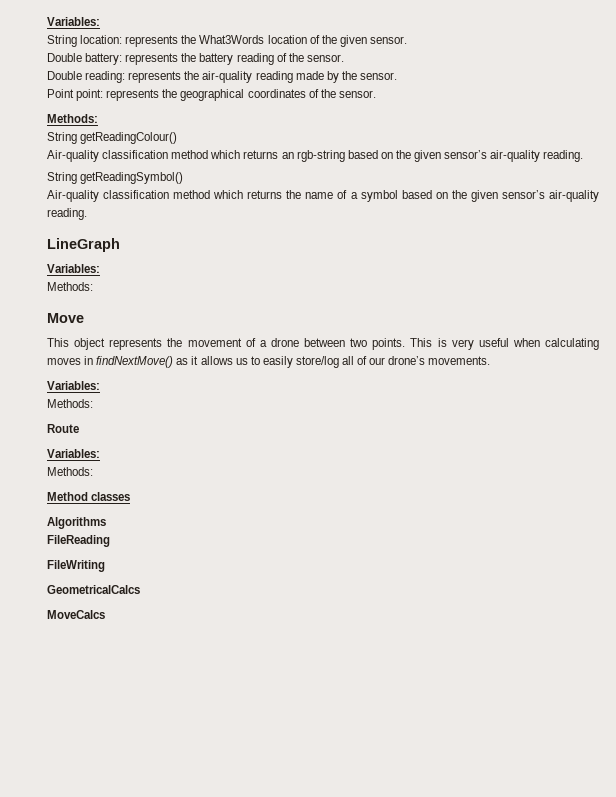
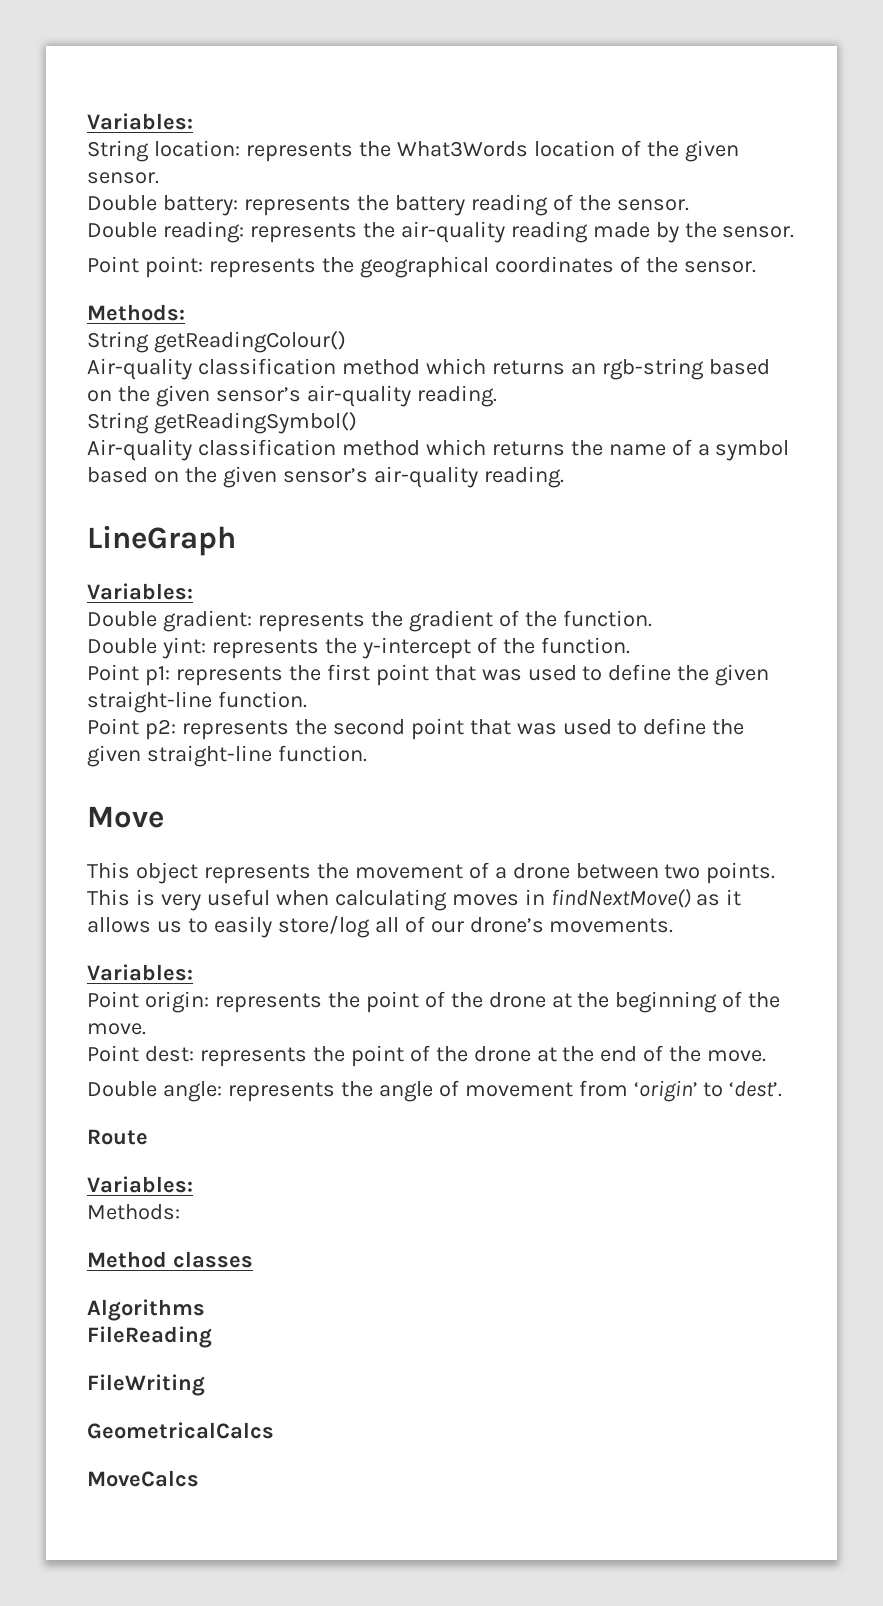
  LineGraph
  Variables:
- Methods:
+ Double gradient: represents the gradient of the function.
+ Double yint: represents the y-intercept of the function.
+ Point p1: represents the first point that was used to define the given straight-line function.
+ Point p2: represents the second point that was used to define the given straight-line function.
  This is very useful when calculating moves in findNextMove() as it allows us to easily store/log all of our drone’s movements.
  Variables:
- Methods:
+ Point origin: represents the point of the drone at the beginning of the move.
+ Point dest: represents the point of the drone at the end of the move.
+ Double angle: represents the angle of movement from ‘origin’ to ‘dest’.

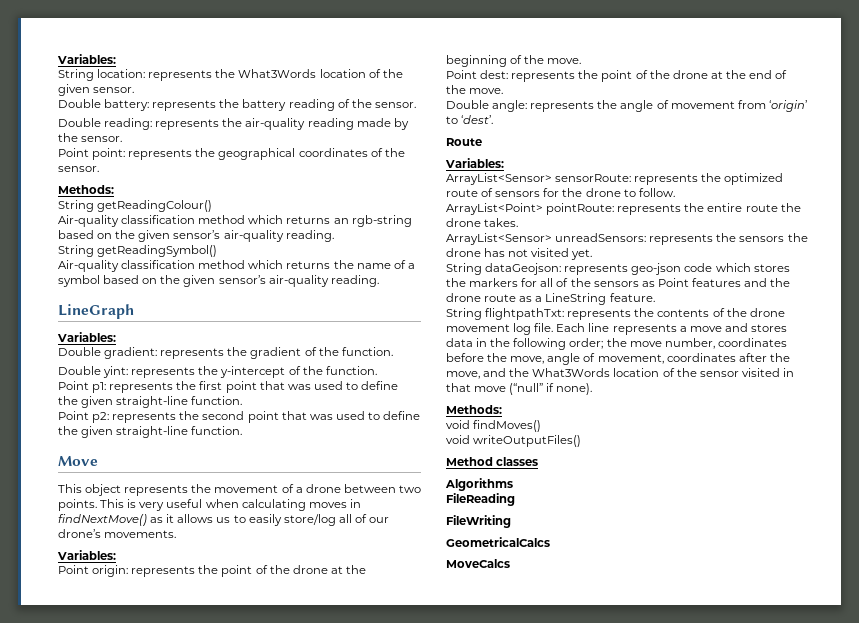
  Route
  Variables:
+ ArrayList<Sensor> sensorRoute: represents the optimized route of sensors for the drone to follow.
+ ArrayList<Point> pointRoute: represents the entire route the drone takes.
+ ArrayList<Sensor> unreadSensors: represents the sensors the drone has not visited yet.
+ String dataGeojson: represents geo-json code which stores the markers for all of the sensors as Point features and the drone route as a LineString feature.
+ String flightpathTxt: represents the contents of the drone movement log file. Each line represents a move and stores data in the following order; the move number, coordinates before the move, angle of movement, coordinates after the move, and the What3Words location of the sensor visited in that move (“null” if none).
  Methods:
+ void findMoves()
+ void writeOutputFiles()

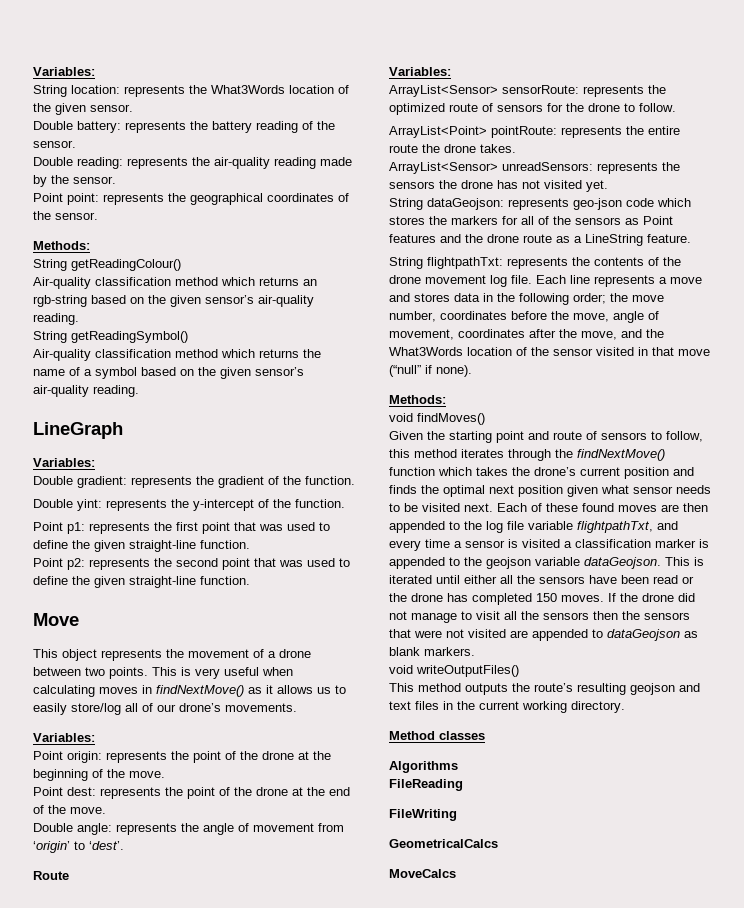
+ Given the starting point and route of sensors to follow, this method iterates through the findNextMove() function which takes the drone’s current position and finds the optimal next position given what sensor needs to be visited next. Each of these found moves are then appended to the log file variable flightpathTxt, and every time a sensor is visited a classification marker is appended to the geojson variable dataGeojson. This is iterated until either all the sensors have been read or the drone has completed 150 moves. If the drone did not manage to visit all the sensors then the sensors that were not visited are appended to dataGeojson as blank markers.
  void writeOutputFiles()
+ This method outputs the route’s resulting geojson and text files in the current working directory.

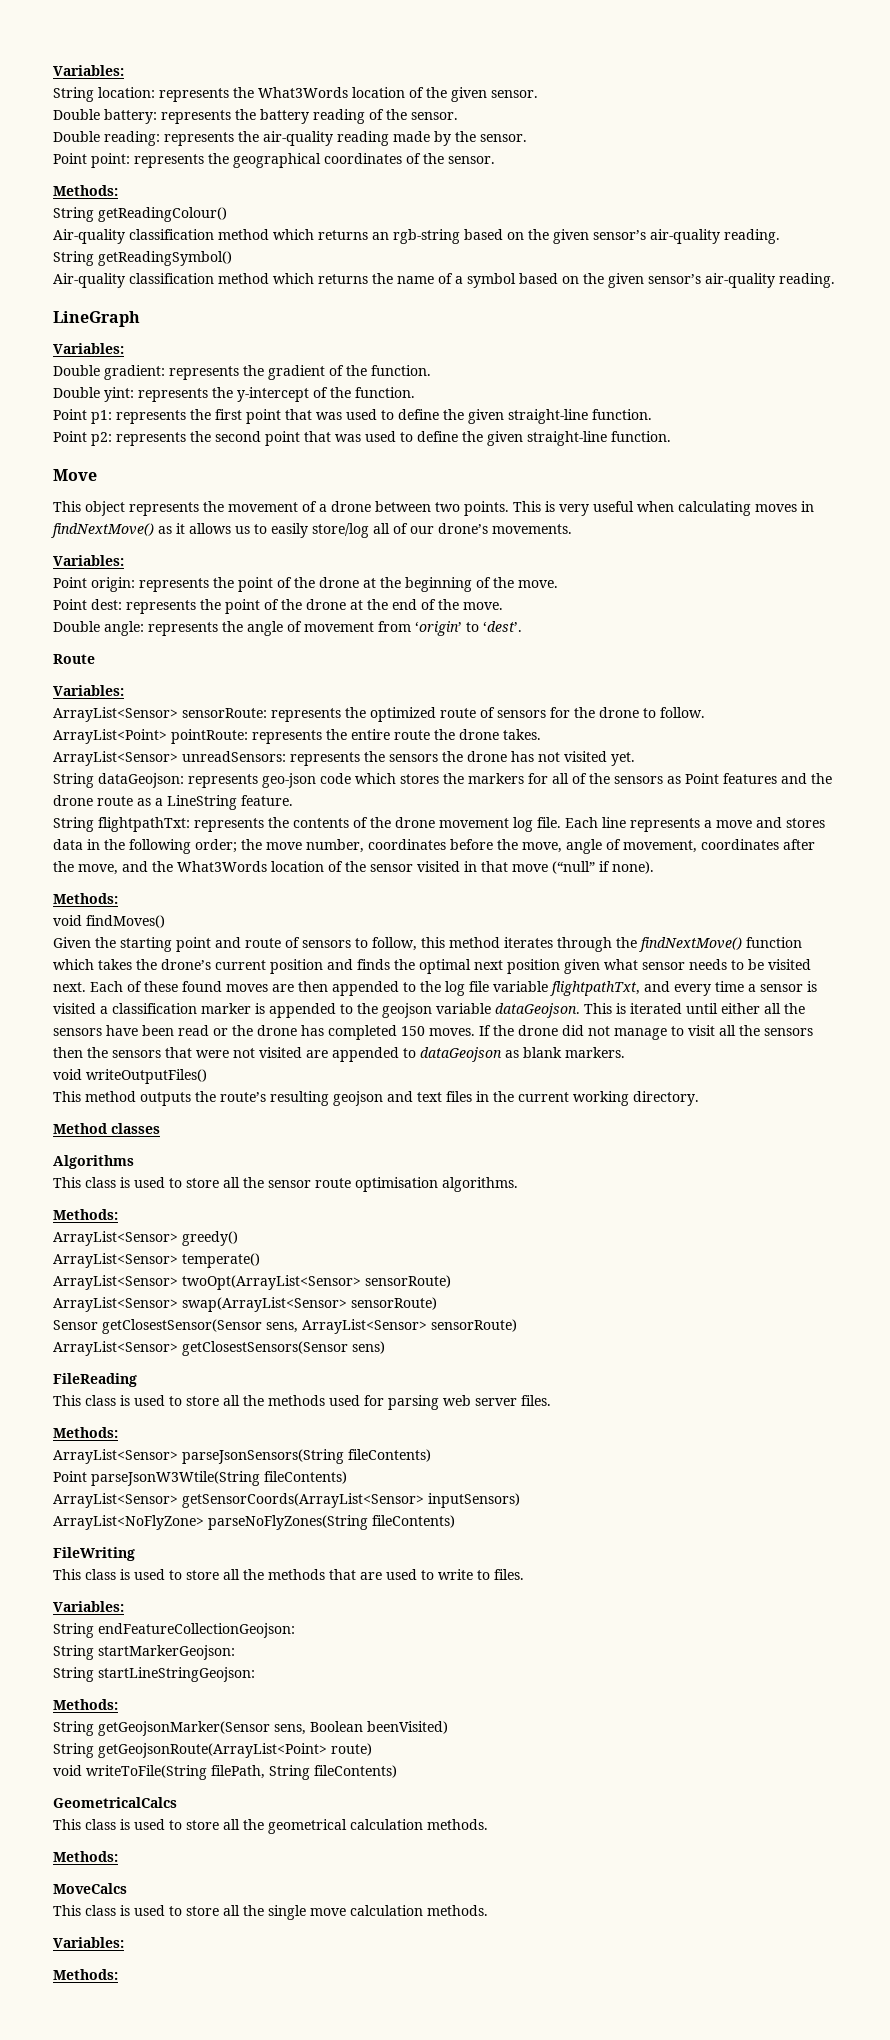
+ This class is used to store all the sensor route optimisation algorithms.
+ Methods:
+ ArrayList<Sensor> greedy()
+ ArrayList<Sensor> temperate()
+ ArrayList<Sensor> twoOpt(ArrayList<Sensor> sensorRoute)
+ ArrayList<Sensor> swap(ArrayList<Sensor> sensorRoute)
+ Sensor getClosestSensor(Sensor sens, ArrayList<Sensor> sensorRoute)
+ ArrayList<Sensor> getClosestSensors(Sensor sens)
  FileReading
+ This class is used to store all the methods used for parsing web server files.
+ Methods:
+ ArrayList<Sensor> parseJsonSensors(String fileContents)
+ Point parseJsonW3Wtile(String fileContents)
+ ArrayList<Sensor> getSensorCoords(ArrayList<Sensor> inputSensors)
+ ArrayList<NoFlyZone> parseNoFlyZones(String fileContents)
  FileWriting
+ This class is used to store all the methods that are used to write to files.
+ Variables:
+ String endFeatureCollectionGeojson:
+ String startMarkerGeojson:
+ String startLineStringGeojson:
+ Methods:
+ String getGeojsonMarker(Sensor sens, Boolean beenVisited)
+ String getGeojsonRoute(ArrayList<Point> route)
+ void writeToFile(String filePath, String fileContents)
  GeometricalCalcs
+ This class is used to store all the geometrical calculation methods.
+ Methods:
  MoveCalcs
+ This class is used to store all the single move calculation methods.
+ Variables:
+ Methods:

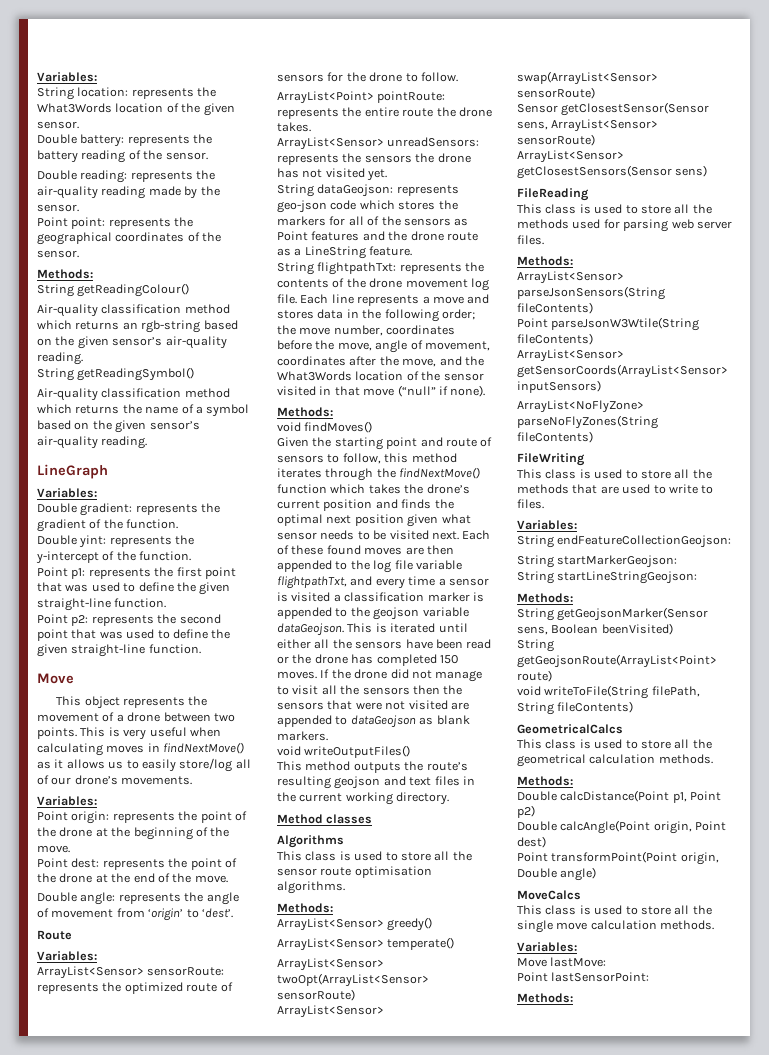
+ Double calcDistance(Point p1, Point p2)
+ Double calcAngle(Point origin, Point dest)
+ Point transformPoint(Point origin, Double angle)
+ Move lastMove:
+ Point lastSensorPoint:

